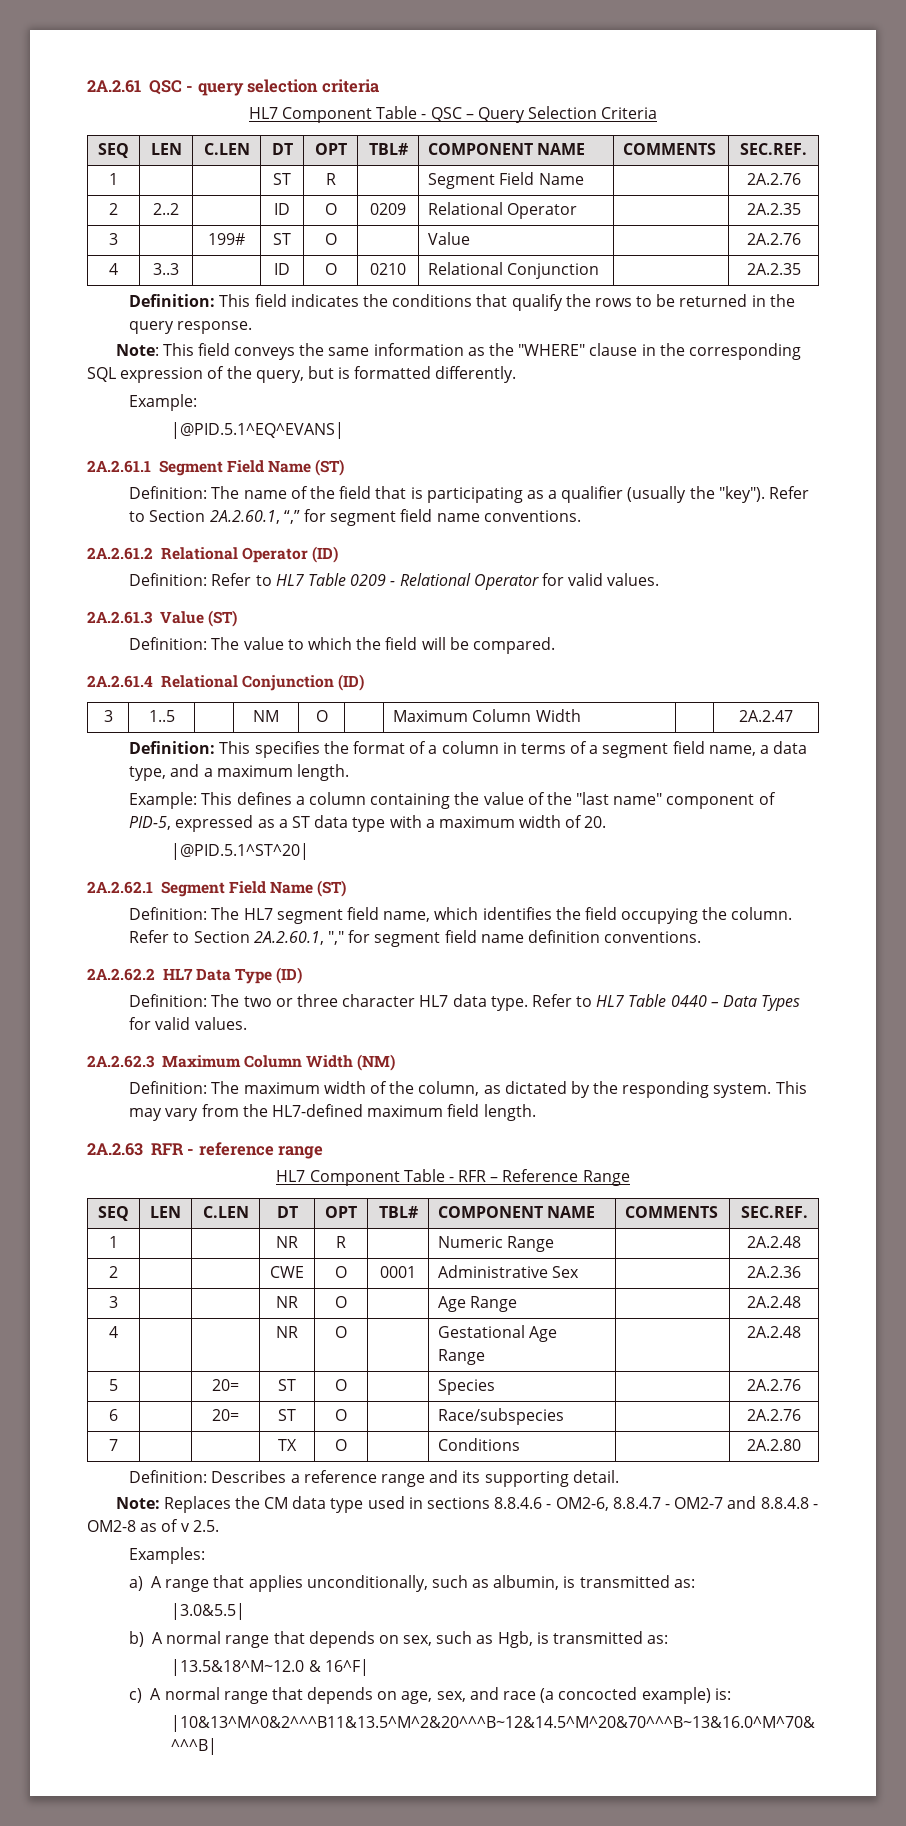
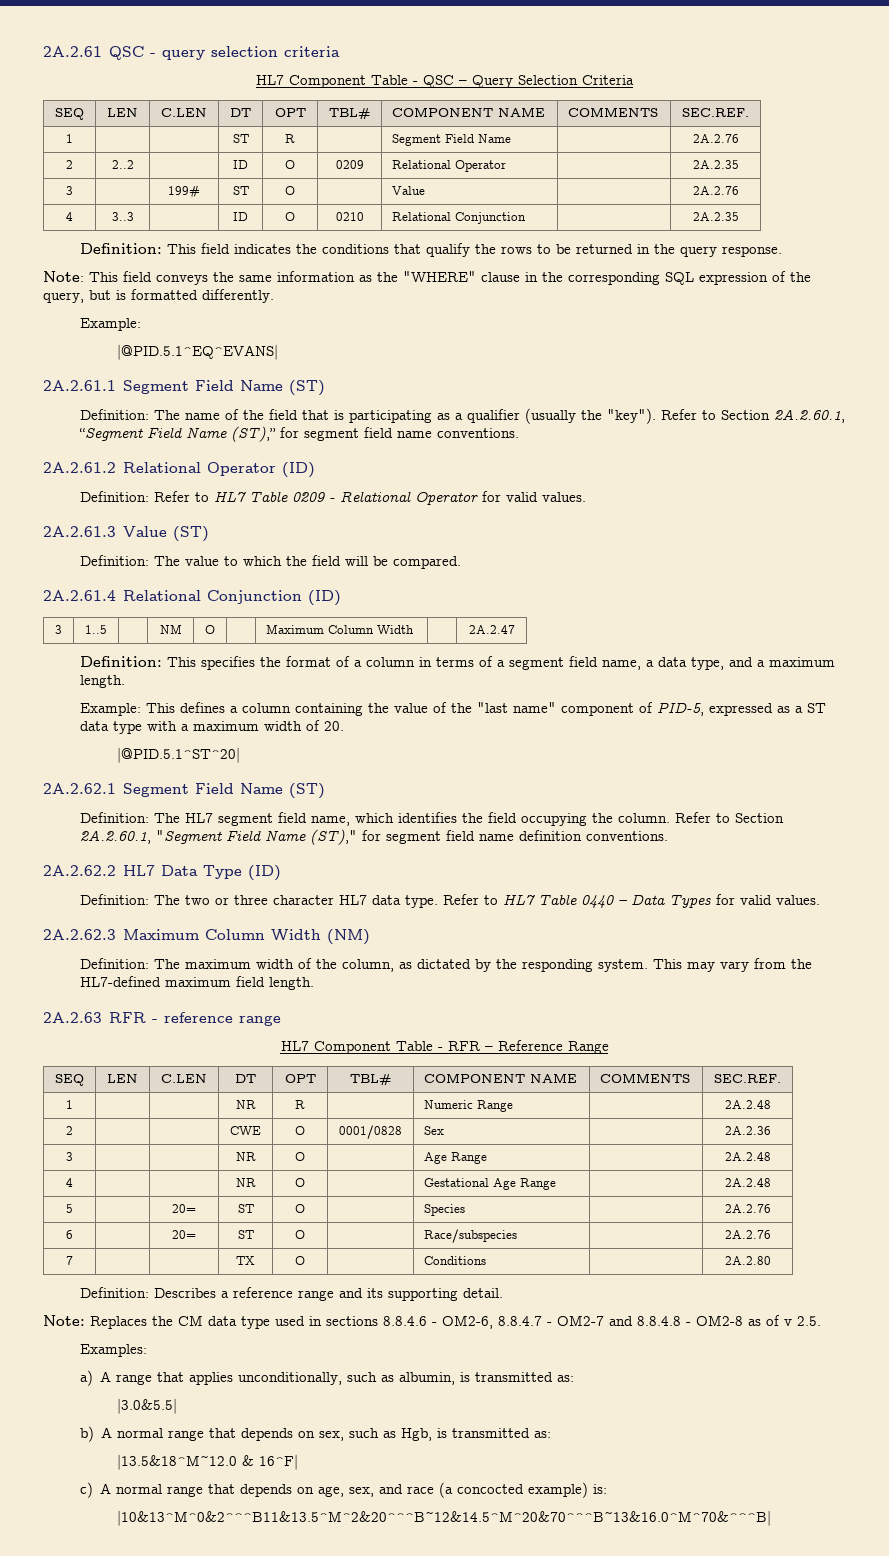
- Refer to Section 2A.2.60.1, “,” for segment field name conventions.
+ Refer to Section 2A.2.60.1, “Segment Field Name (ST),” for segment field name conventions.
- Refer to Section 2A.2.60.1, "," for segment field name definition conventions.
+ Refer to Section 2A.2.60.1, "Segment Field Name (ST)," for segment field name definition conventions.
- 2 | | | CWE | O | 0001 | Administrative Sex | | 2A.2.36
+ 2 | | | CWE | O | 0001/0828 | Sex | | 2A.2.36

